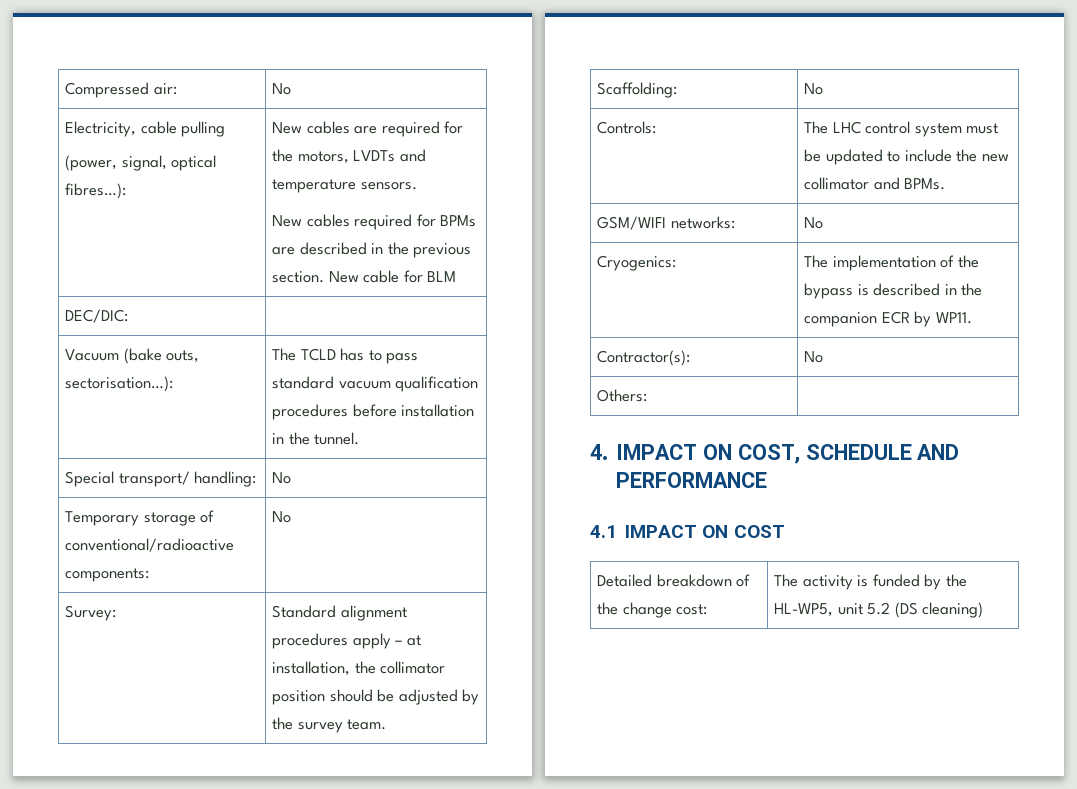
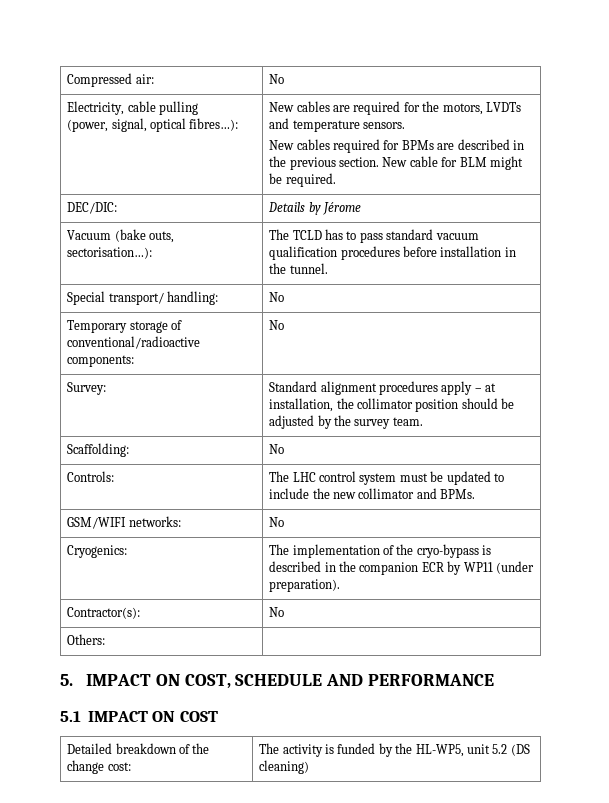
  Electricity, cable pulling
  (power, signal, optical fibres…): | New cables are required for the motors, LVDTs and temperature sensors.
- New cables required for BPMs are described in the previous section. New cable for BLM
- DEC/DIC: |
+ New cables required for BPMs are described in the previous section. New cable for BLM might be required.
+ DEC/DIC: | Details by Jérome
- Cryogenics: | The implementation of the bypass is described in the companion ECR by WP11.
+ Cryogenics: | The implementation of the cryo-bypass is described in the companion ECR by WP11 (under preparation).
- 4. IMPACT ON COST, SCHEDULE AND PERFORMANCE
+ 5. IMPACT ON COST, SCHEDULE AND PERFORMANCE
- 4.1 IMPACT ON COST
+ 5.1 IMPACT ON COST

